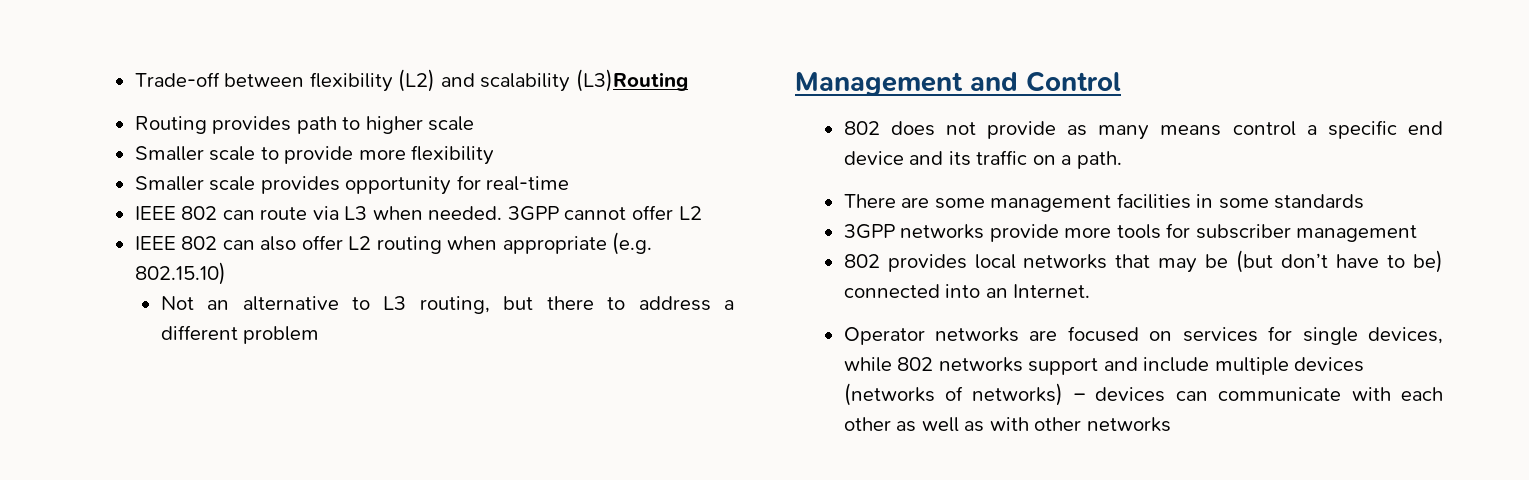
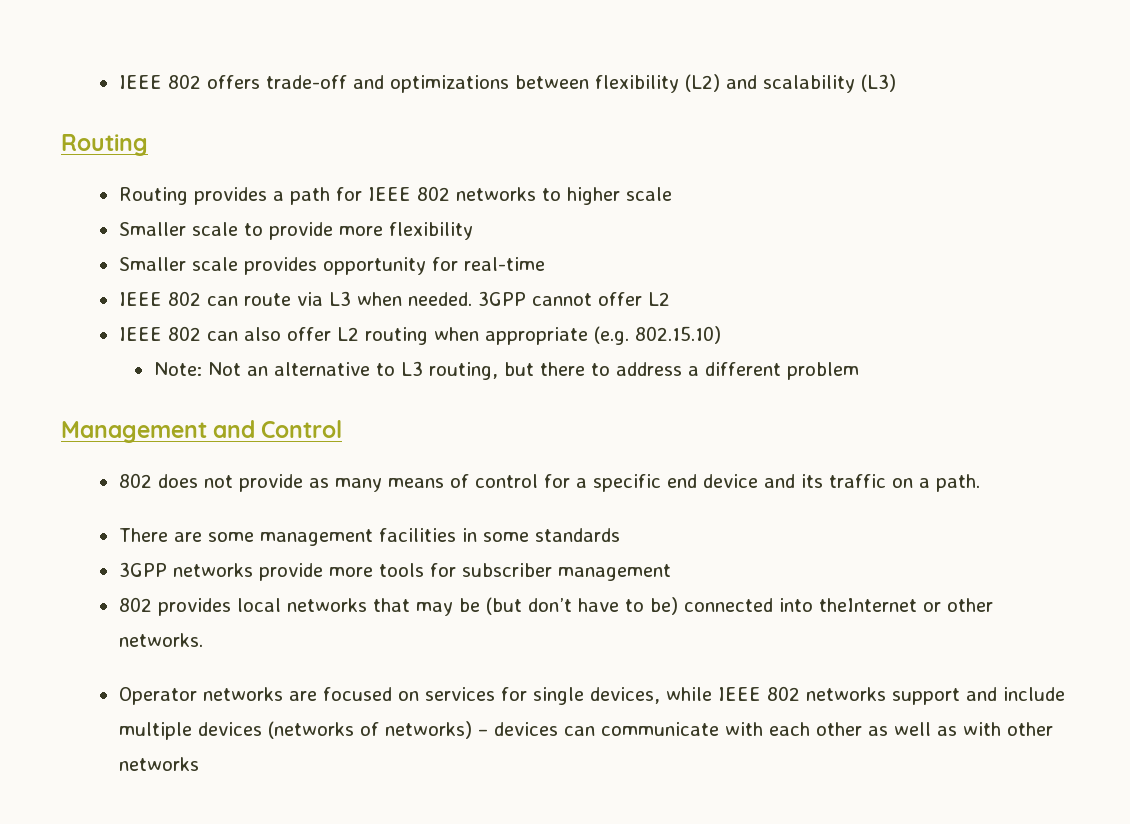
- Trade-off between flexibility (L2) and scalability (L3)Routing
+ IEEE 802 offers trade-off and optimizations between flexibility (L2) and scalability (L3)
+ Routing
- Routing provides path to higher scale
+ Routing provides a path for IEEE 802 networks to higher scale
- Not an alternative to L3 routing, but there to address a different problem
+ Note: Not an alternative to L3 routing, but there to address a different problem
- 802 does not provide as many means control a specific end device and its traffic on a path.
+ 802 does not provide as many means of control for a specific end device and its traffic on a path.
- 802 provides local networks that may be (but don’t have to be) connected into an Internet.
+ 802 provides local networks that may be (but don’t have to be) connected into theInternet or other networks.
- Operator networks are focused on services for single devices, while 802 networks support and include multiple devices (networks of networks) – devices can communicate with each other as well as with other networks
+ Operator networks are focused on services for single devices, while IEEE 802 networks support and include multiple devices (networks of networks) – devices can communicate with each other as well as with other networks

